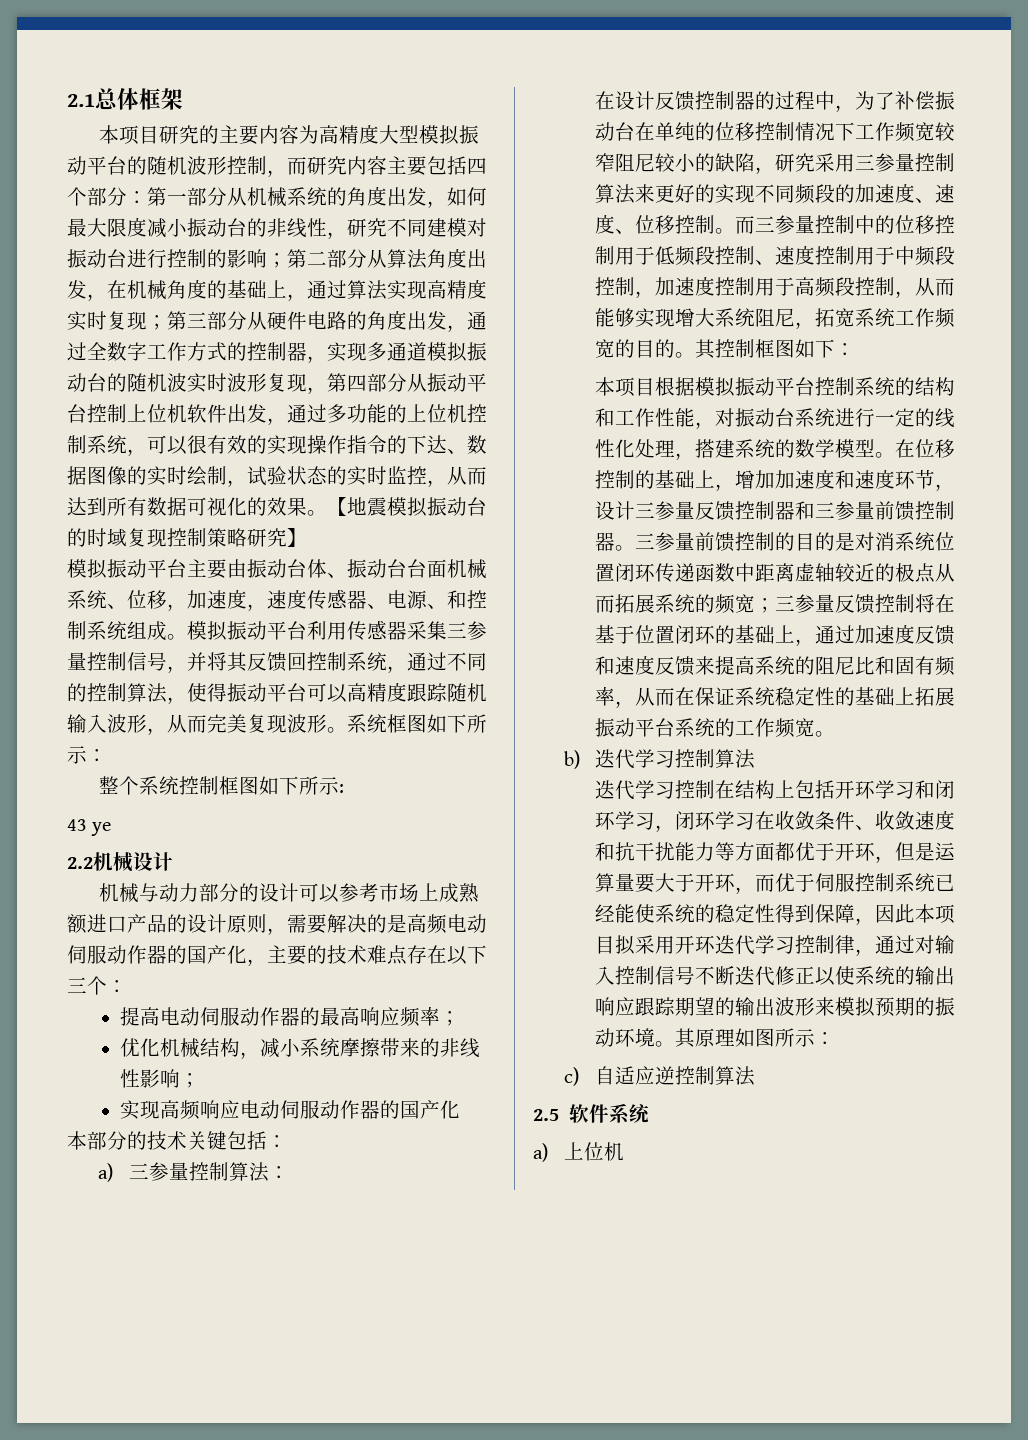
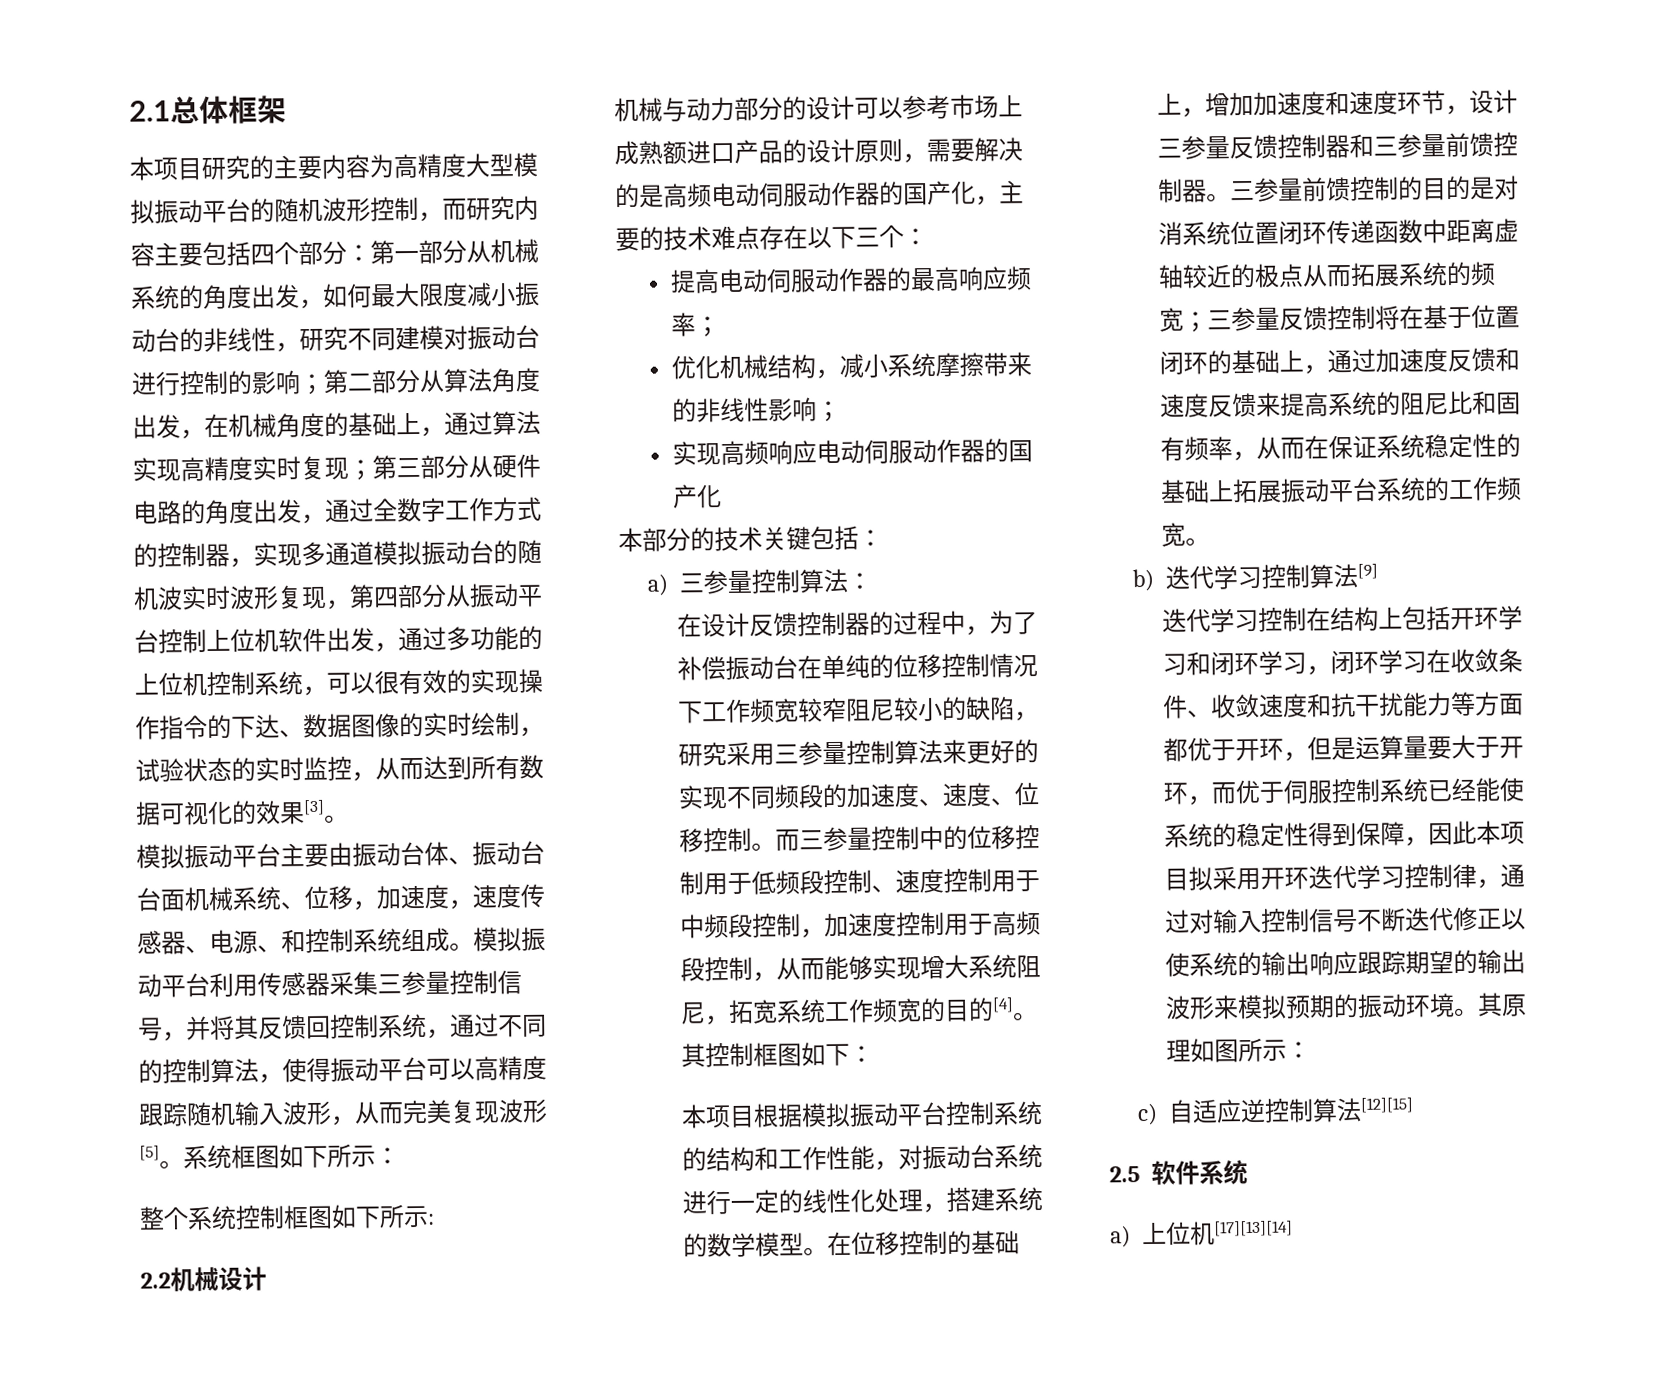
- 第三部分从硬件电路的角度出发，通过全数字工作方式的控制器，实现多通道模拟振动台的随机波实时波形复现，第四部分从振动平台控制上位机软件出发，通过多功能的上位机控制系统，可以很有效的实现操作指令的下达、数据图像的实时绘制，试验状态的实时监控，从而达到所有数据可视化的效果。【地震模拟振动台的时域复现控制策略研究】
+ 第三部分从硬件电路的角度出发，通过全数字工作方式的控制器，实现多通道模拟振动台的随机波实时波形复现，第四部分从振动平台控制上位机软件出发，通过多功能的上位机控制系统，可以很有效的实现操作指令的下达、数据图像的实时绘制，试验状态的实时监控，从而达到所有数据可视化的效果[3]。
- 模拟振动平台利用传感器采集三参量控制信号，并将其反馈回控制系统，通过不同的控制算法，使得振动平台可以高精度跟踪随机输入波形，从而完美复现波形。
+ 模拟振动平台利用传感器采集三参量控制信号，并将其反馈回控制系统，通过不同的控制算法，使得振动平台可以高精度跟踪随机输入波形，从而完美复现波形[5]。
- 43 ye
- 而三参量控制中的位移控制用于低频段控制、速度控制用于中频段控制，加速度控制用于高频段控制，从而能够实现增大系统阻尼，拓宽系统工作频宽的目的。
+ 而三参量控制中的位移控制用于低频段控制、速度控制用于中频段控制，加速度控制用于高频段控制，从而能够实现增大系统阻尼，拓宽系统工作频宽的目的[4]。
- b)迭代学习控制算法
+ b)迭代学习控制算法[9]
- c)自适应逆控制算法
+ c)自适应逆控制算法[12][15]
- a)上位机
+ a)上位机[17][13][14]

